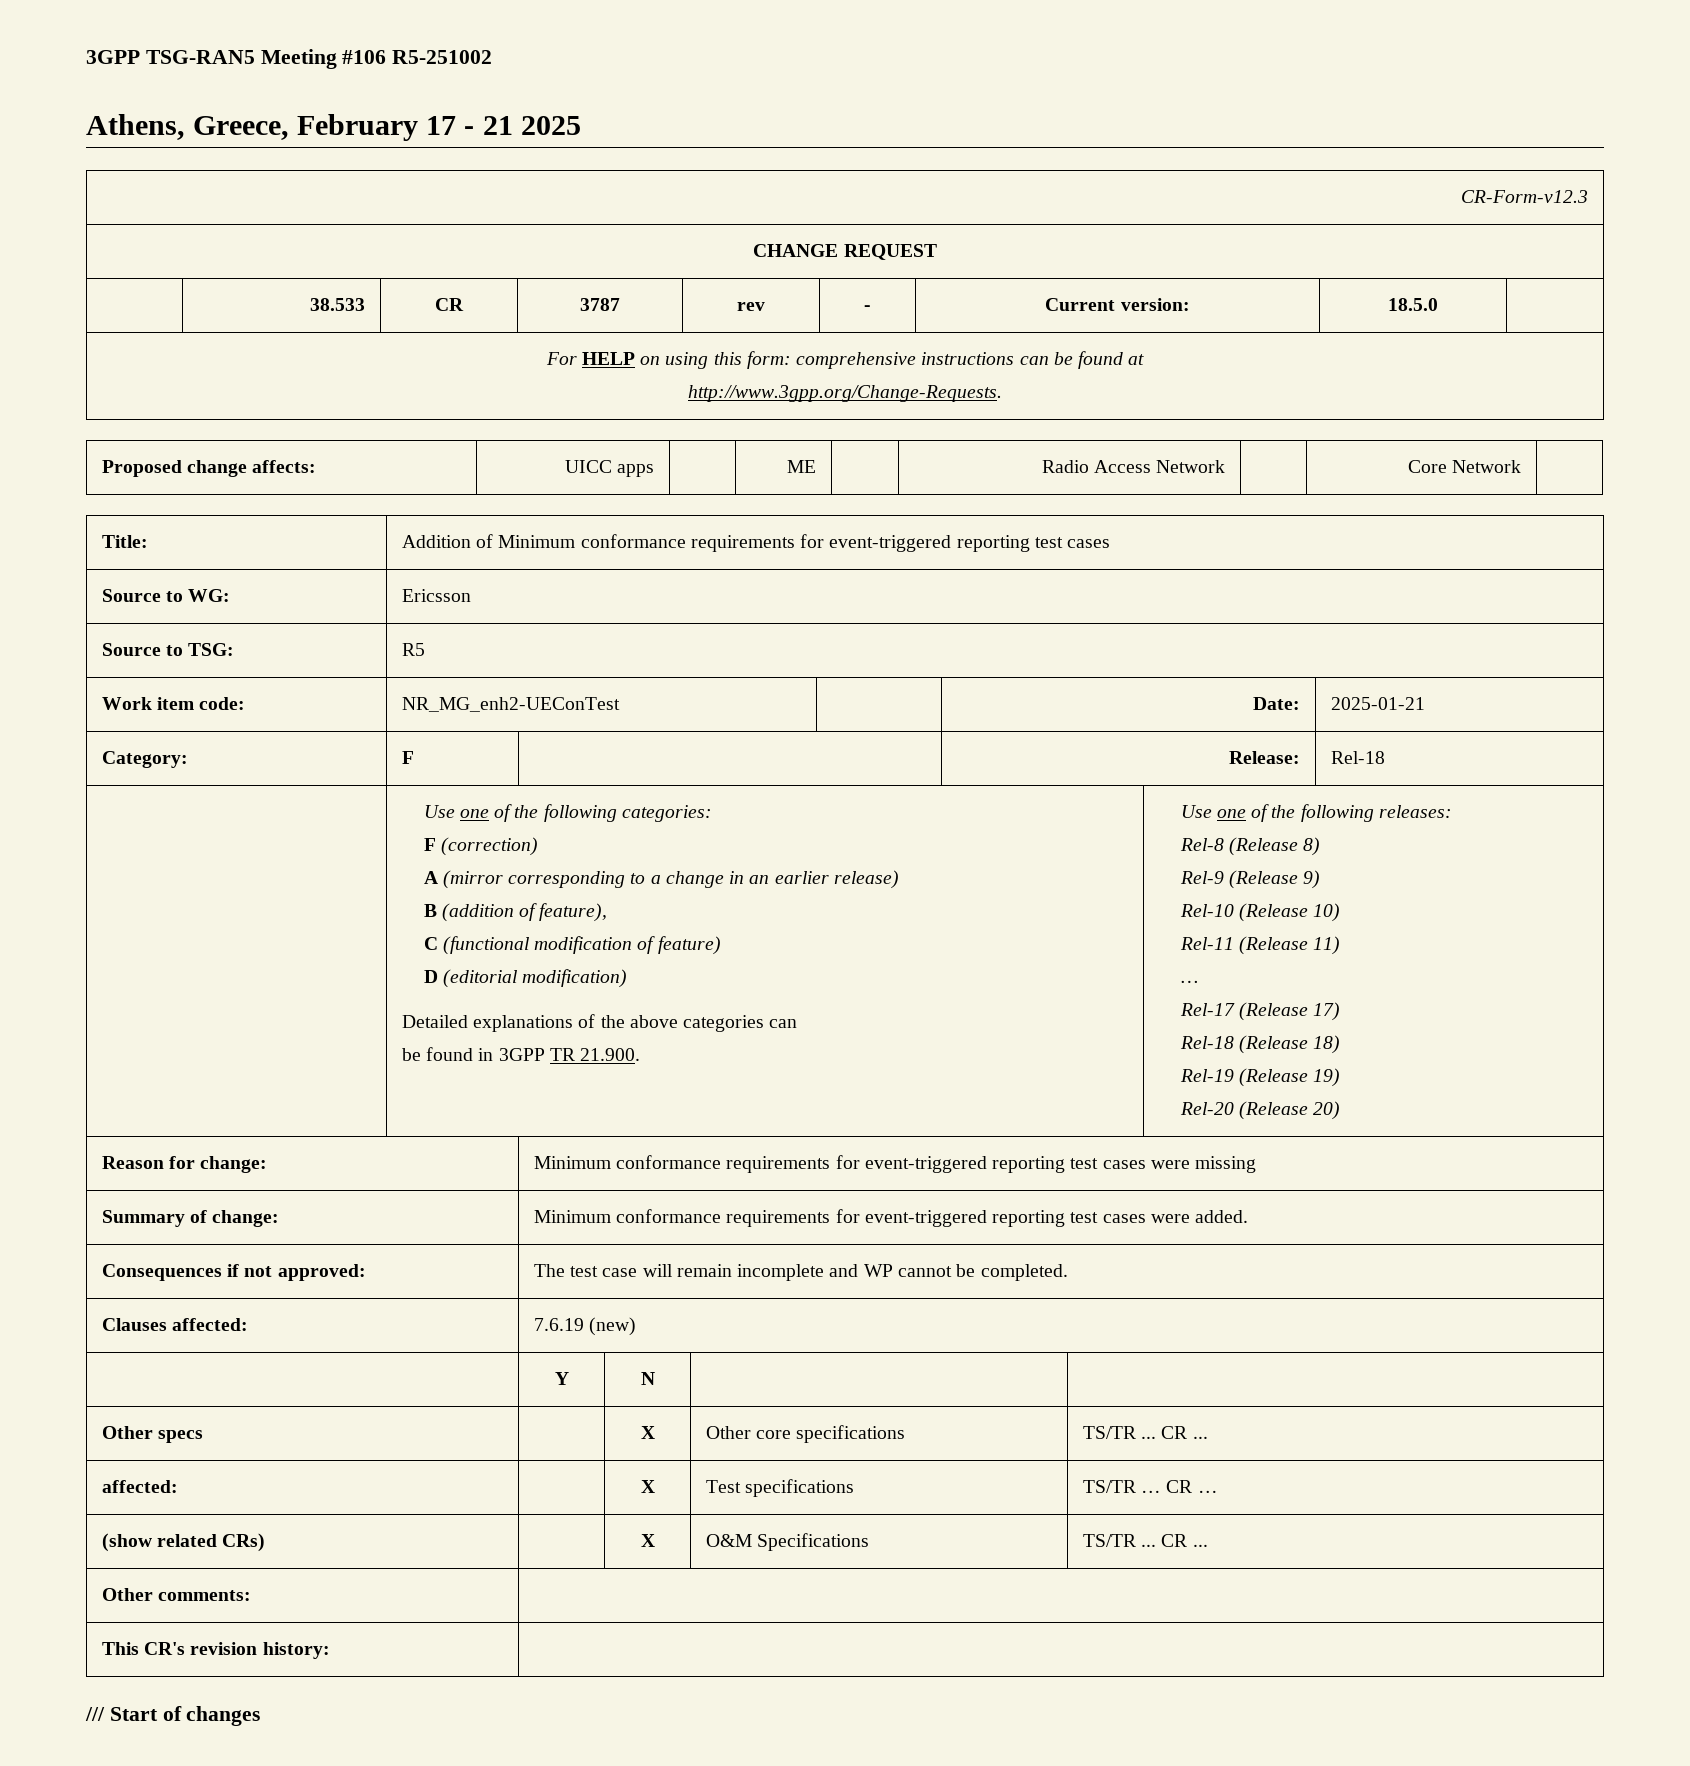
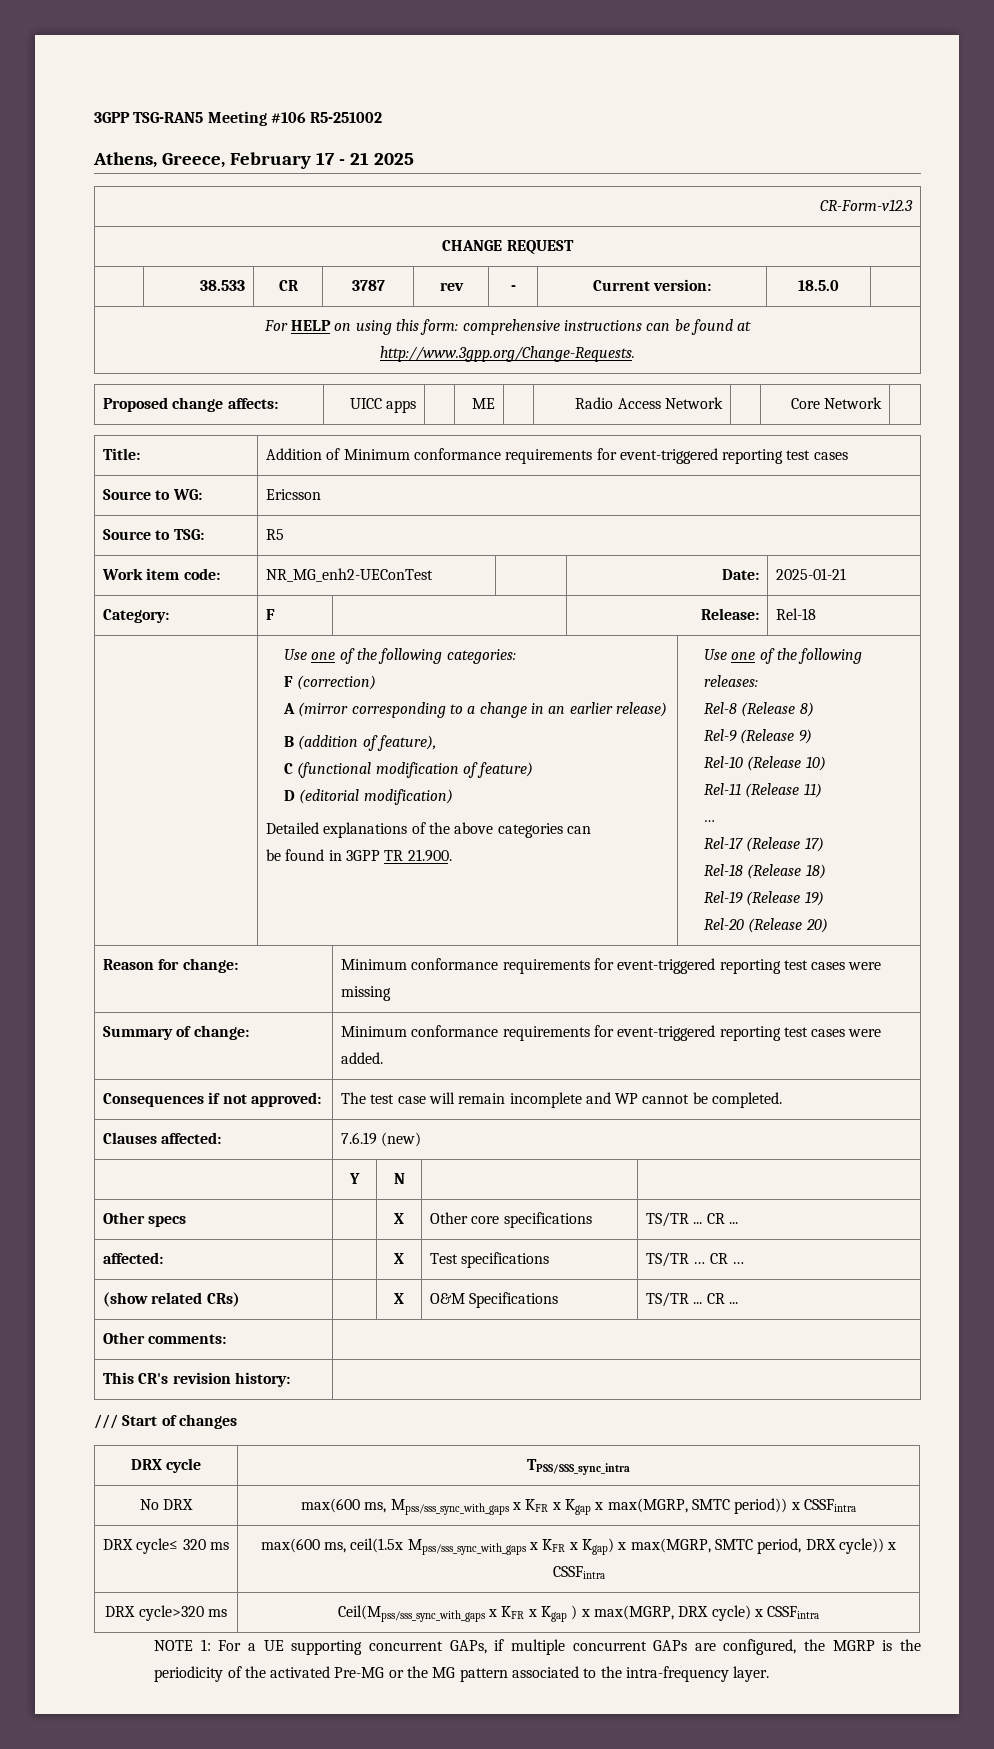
+ DRX cycle | TPSS/SSS_sync_intra
+ No DRX | max(600 ms, Mpss/sss_sync_with_gaps x KFR x Kgap x max(MGRP, SMTC period)) x CSSFintra
+ DRX cycle≤ 320 ms | max(600 ms, ceil(1.5x Mpss/sss_sync_with_gaps x KFR x Kgap) x max(MGRP, SMTC period, DRX cycle)) x CSSFintra
+ DRX cycle>320 ms | Ceil(Mpss/sss_sync_with_gaps x KFR x Kgap ) x max(MGRP, DRX cycle) x CSSFintra
+ NOTE 1: For a UE supporting concurrent GAPs, if multiple concurrent GAPs are configured, the MGRP is the periodicity of the activated Pre-MG or the MG pattern associated to the intra-frequency layer.

